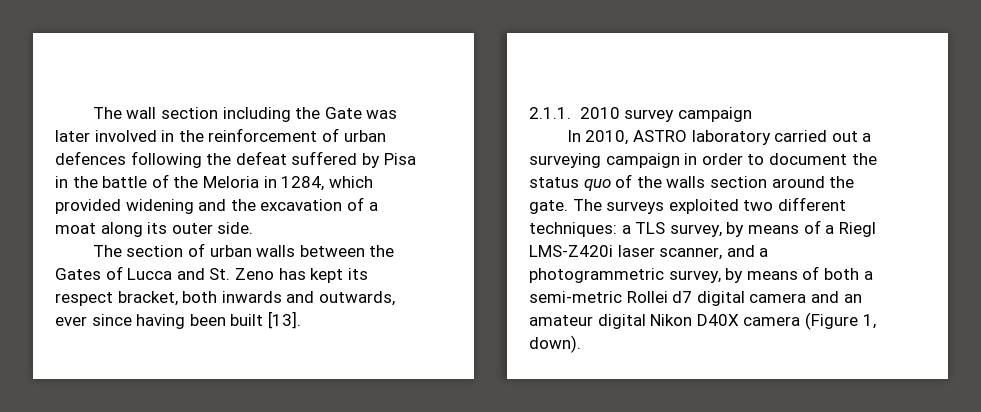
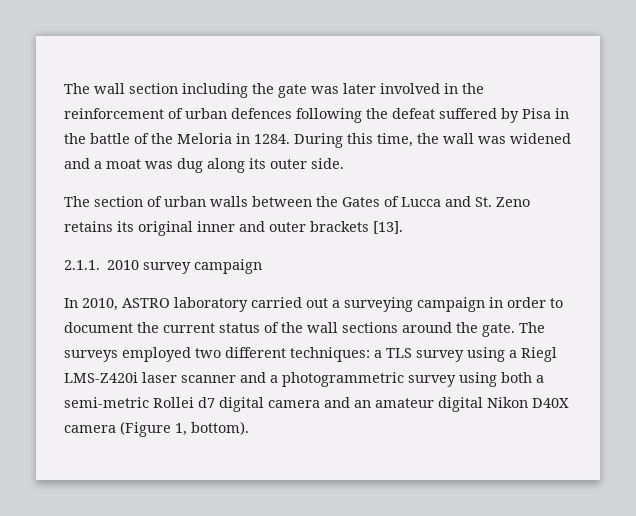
- The wall section including the Gate was later involved in the reinforcement of urban defences following the defeat suffered by Pisa in the battle of the Meloria in 1284, which provided widening and the excavation of a moat along its outer side.
+ The wall section including the gate was later involved in the reinforcement of urban defences following the defeat suffered by Pisa in the battle of the Meloria in 1284. During this time, the wall was widened and a moat was dug along its outer side.
- The section of urban walls between the Gates of Lucca and St. Zeno has kept its respect bracket, both inwards and outwards, ever since having been built [13].
+ The section of urban walls between the Gates of Lucca and St. Zeno retains its original inner and outer brackets [13].
- In 2010, ASTRO laboratory carried out a surveying campaign in order to document the status quo of the walls section around the gate.
+ In 2010, ASTRO laboratory carried out a surveying campaign in order to document the current status of the wall sections around the gate.
- The surveys exploited two different techniques: a TLS survey, by means of a Riegl LMS-Z420i laser scanner, and a photogrammetric survey, by means of both a semi-metric Rollei d7 digital camera and an amateur digital Nikon D40X camera (Figure 1, down).
+ The surveys employed two different techniques: a TLS survey using a Riegl LMS-Z420i laser scanner and a photogrammetric survey using both a semi-metric Rollei d7 digital camera and an amateur digital Nikon D40X camera (Figure 1, bottom).

